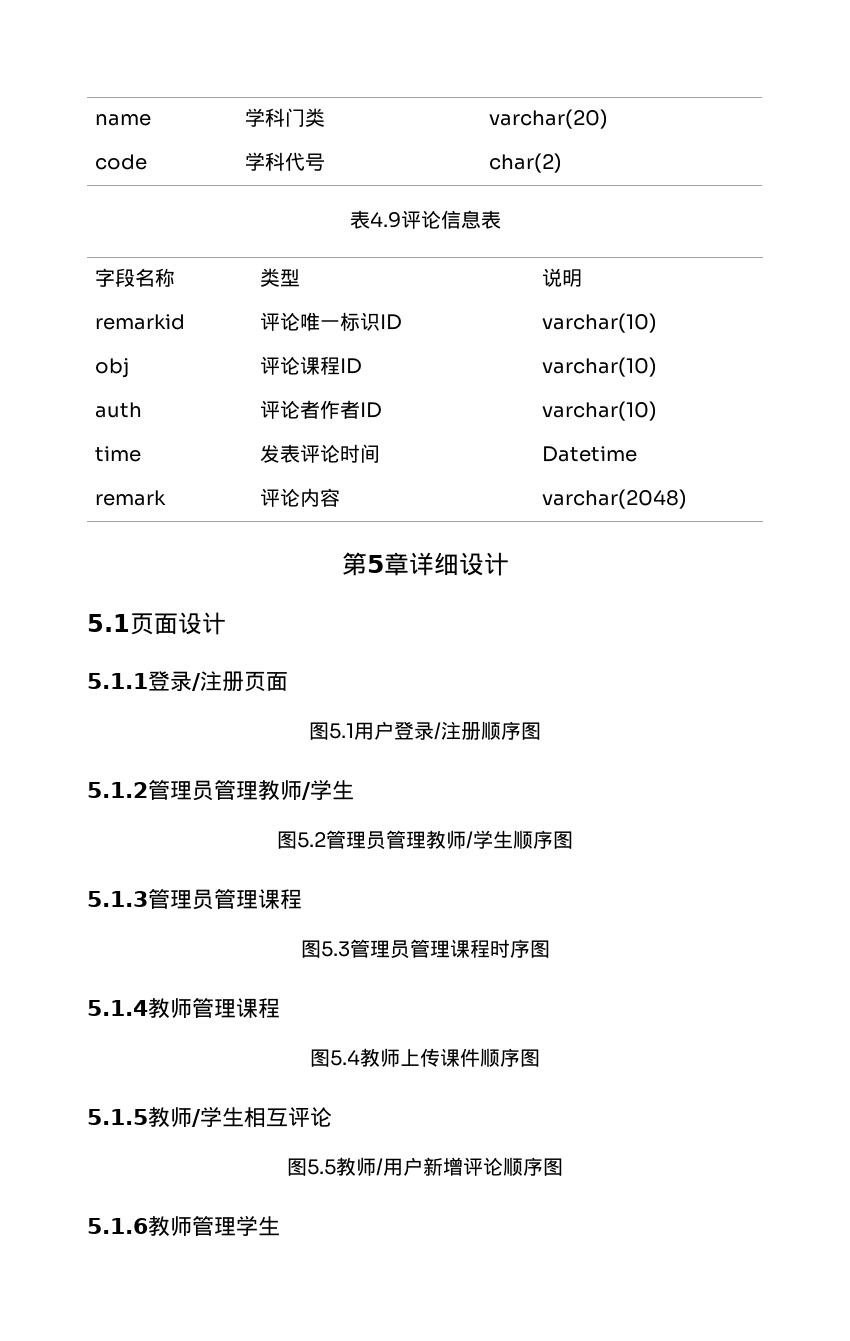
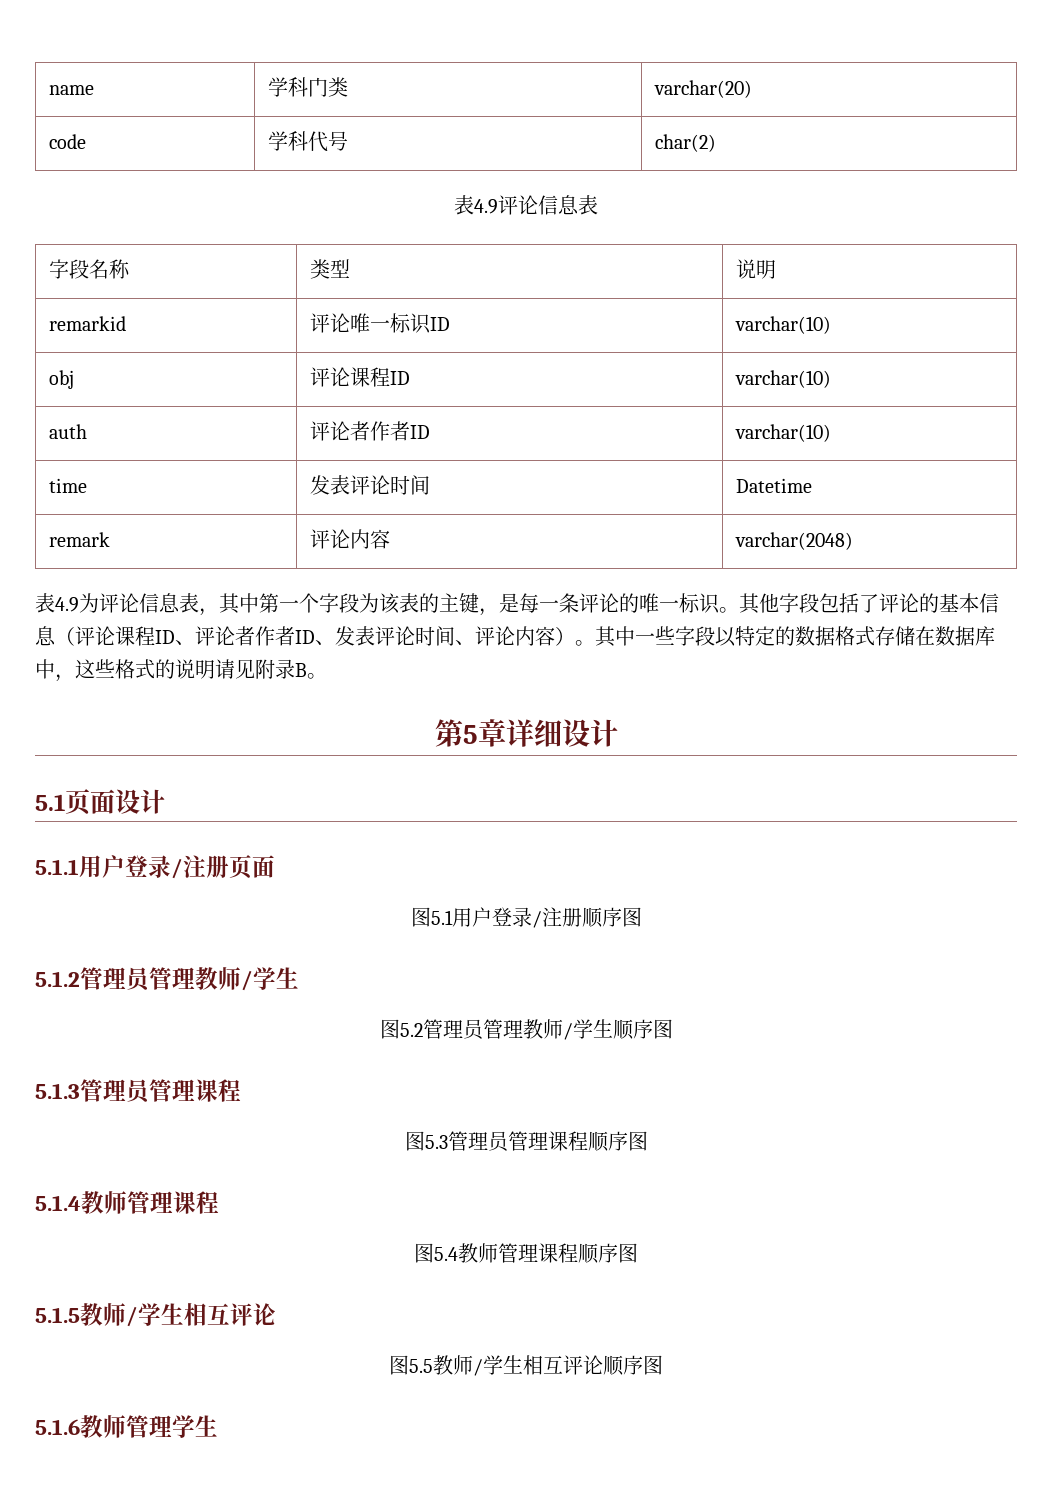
+ 表4.9为评论信息表，其中第一个字段为该表的主键，是每一条评论的唯一标识。其他字段包括了评论的基本信息（评论课程ID、评论者作者ID、发表评论时间、评论内容）。其中一些字段以特定的数据格式存储在数据库中，这些格式的说明请见附录B。
- 5.1.1登录/注册页面
+ 5.1.1用户登录/注册页面
- 图5.3管理员管理课程时序图
+ 图5.3管理员管理课程顺序图
- 图5.4教师上传课件顺序图
+ 图5.4教师管理课程顺序图
- 图5.5教师/用户新增评论顺序图
+ 图5.5教师/学生相互评论顺序图

